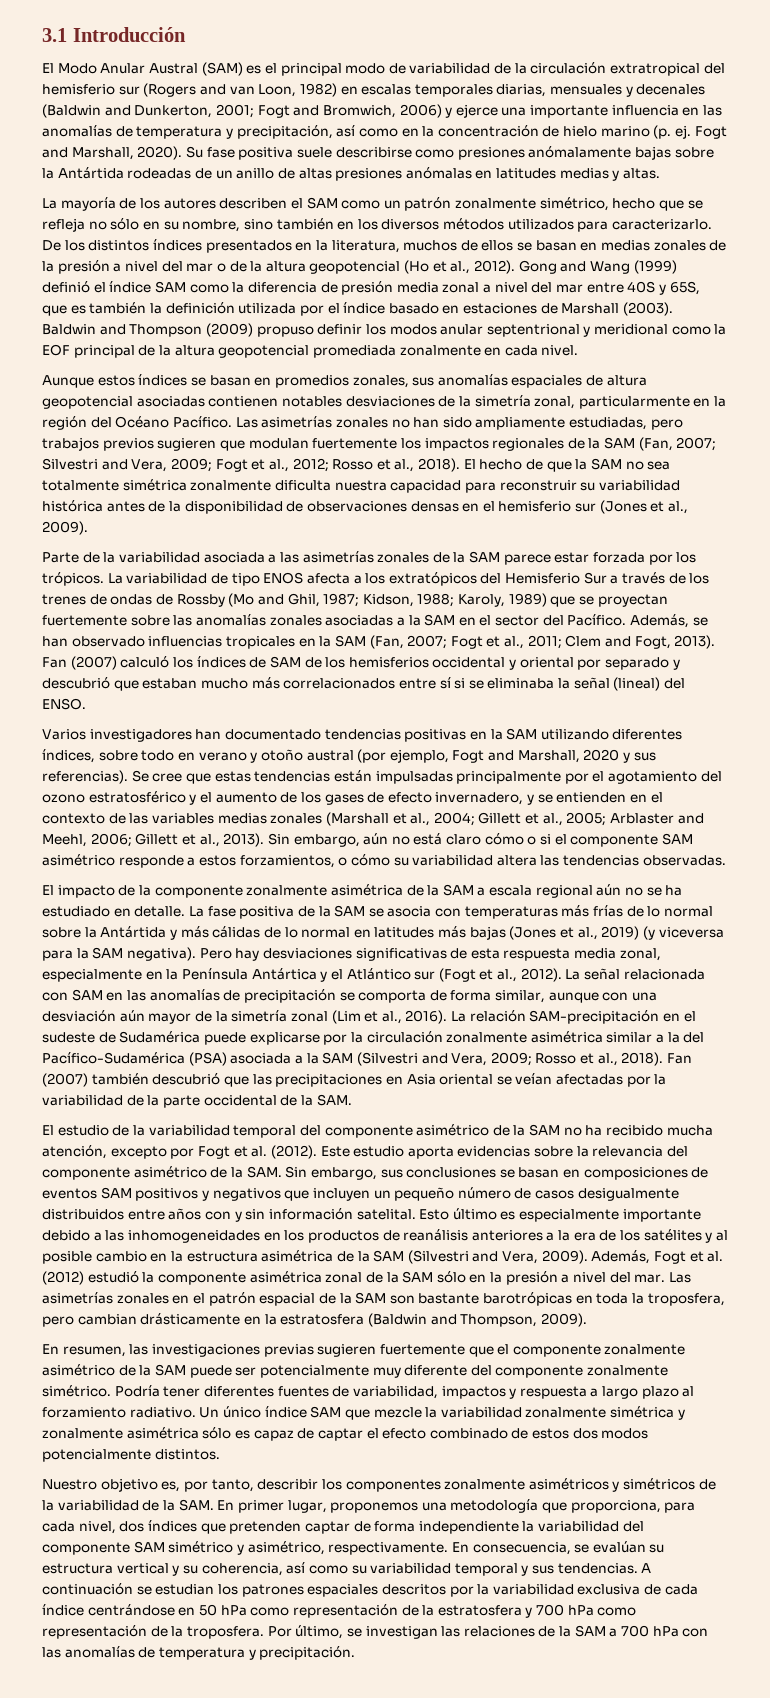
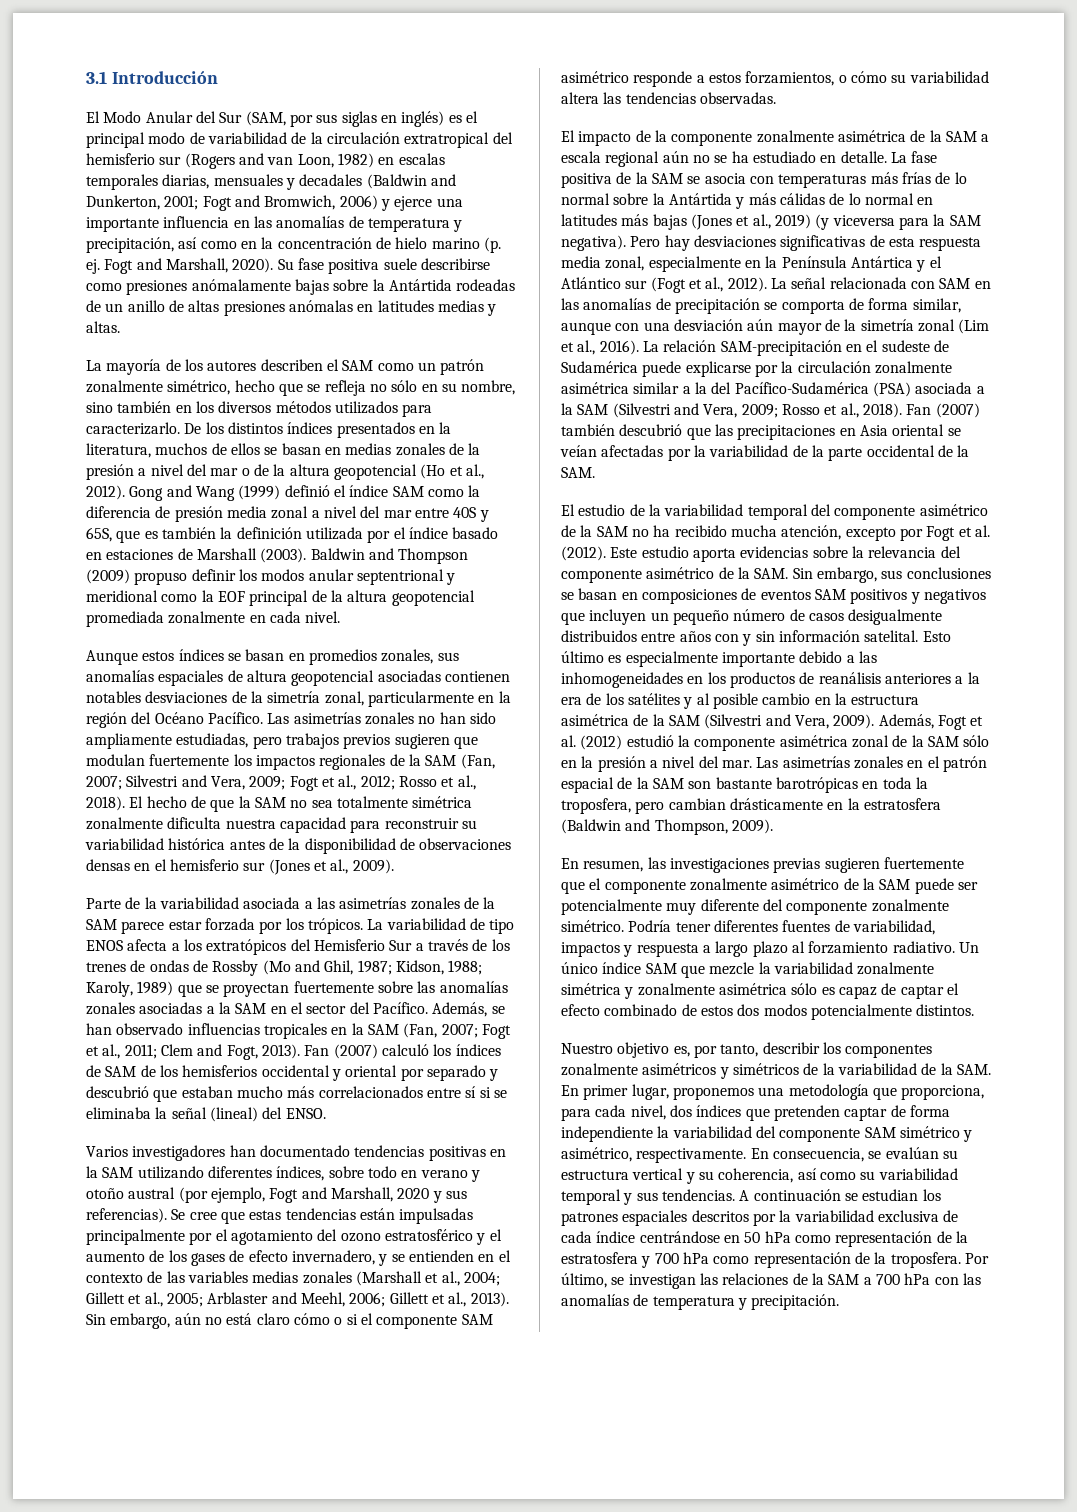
- El Modo Anular Austral (SAM) es el principal modo de variabilidad de la circulación extratropical del hemisferio sur (Rogers and van Loon, 1982) en escalas temporales diarias, mensuales y decenales (Baldwin and Dunkerton, 2001; Fogt and Bromwich, 2006) y ejerce una importante influencia en las anomalías de temperatura y precipitación, así como en la concentración de hielo marino (p. ej.
+ El Modo Anular del Sur (SAM, por sus siglas en inglés) es el principal modo de variabilidad de la circulación extratropical del hemisferio sur (Rogers and van Loon, 1982) en escalas temporales diarias, mensuales y decadales (Baldwin and Dunkerton, 2001; Fogt and Bromwich, 2006) y ejerce una importante influencia en las anomalías de temperatura y precipitación, así como en la concentración de hielo marino (p. ej.

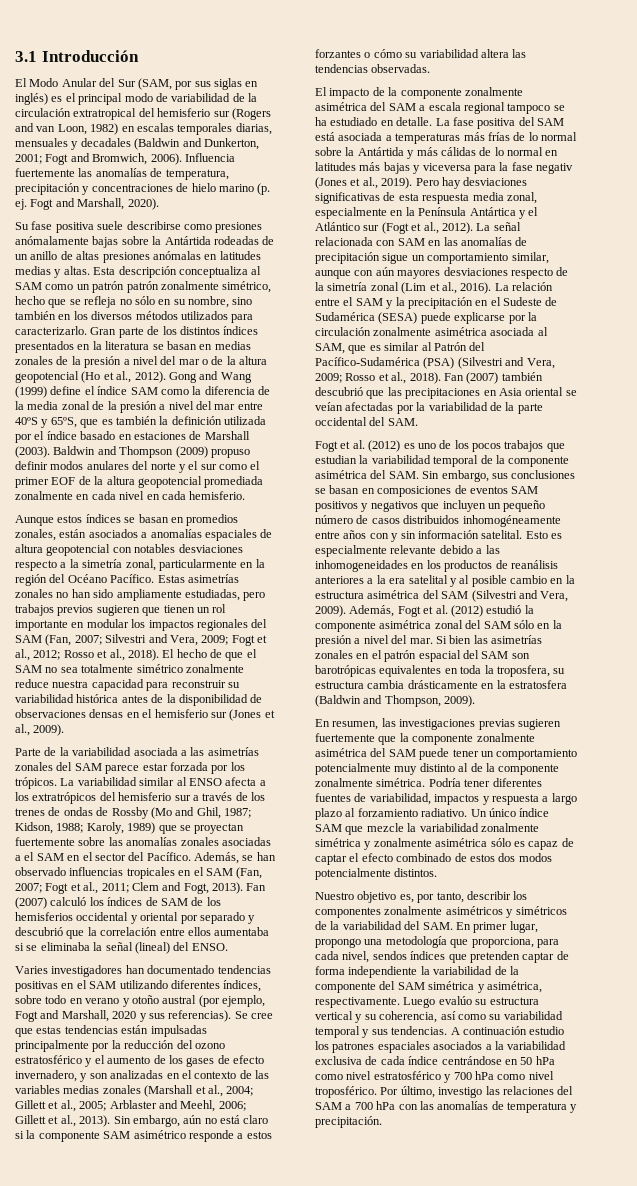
- El Modo Anular del Sur (SAM, por sus siglas en inglés) es el principal modo de variabilidad de la circulación extratropical del hemisferio sur (Rogers and van Loon, 1982) en escalas temporales diarias, mensuales y decadales (Baldwin and Dunkerton, 2001; Fogt and Bromwich, 2006) y ejerce una importante influencia en las anomalías de temperatura y precipitación, así como en la concentración de hielo marino (p. ej.
+ El Modo Anular del Sur (SAM, por sus siglas en inglés) es el principal modo de variabilidad de la circulación extratropical del hemisferio sur (Rogers and van Loon, 1982) en escalas temporales diarias, mensuales y decadales (Baldwin and Dunkerton, 2001; Fogt and Bromwich, 2006). Influencia fuertemente las anomalías de temperatura, precipitación y concentraciones de hielo marino (p. ej.
- Fogt and Marshall, 2020). Su fase positiva suele describirse como presiones anómalamente bajas sobre la Antártida rodeadas de un anillo de altas presiones anómalas en latitudes medias y altas.
- La mayoría de los autores describen el SAM como un patrón zonalmente simétrico, hecho que se refleja no sólo en su nombre, sino también en los diversos métodos utilizados para caracterizarlo.
+ Fogt and Marshall, 2020).
+ Su fase positiva suele describirse como presiones anómalamente bajas sobre la Antártida rodeadas de un anillo de altas presiones anómalas en latitudes medias y altas. Esta descripción conceptualiza al SAM como un patrón patrón zonalmente simétrico, hecho que se refleja no sólo en su nombre, sino también en los diversos métodos utilizados para caracterizarlo.
- De los distintos índices presentados en la literatura, muchos de ellos se basan en medias zonales de la presión a nivel del mar o de la altura geopotencial (Ho et al., 2012).
+ Gran parte de los distintos índices presentados en la literatura se basan en medias zonales de la presión a nivel del mar o de la altura geopotencial (Ho et al., 2012).
- Gong and Wang (1999) definió el índice SAM como la diferencia de presión media zonal a nivel del mar entre 40S y 65S, que es también la definición utilizada por el índice basado en estaciones de Marshall (2003).
+ Gong and Wang (1999) define el índice SAM como la diferencia de la media zonal de la presión a nivel del mar entre 40ºS y 65ºS, que es también la definición utilizada por el índice basado en estaciones de Marshall (2003).
- Baldwin and Thompson (2009) propuso definir los modos anular septentrional y meridional como la EOF principal de la altura geopotencial promediada zonalmente en cada nivel.
+ Baldwin and Thompson (2009) propuso definir modos anulares del norte y el sur como el primer EOF de la altura geopotencial promediada zonalmente en cada nivel en cada hemisferio.
- Aunque estos índices se basan en promedios zonales, sus anomalías espaciales de altura geopotencial asociadas contienen notables desviaciones de la simetría zonal, particularmente en la región del Océano Pacífico.
+ Aunque estos índices se basan en promedios zonales, están asociados a anomalías espaciales de altura geopotencial con notables desviaciones respecto a la simetría zonal, particularmente en la región del Océano Pacífico.
- Las asimetrías zonales no han sido ampliamente estudiadas, pero trabajos previos sugieren que modulan fuertemente los impactos regionales de la SAM (Fan, 2007; Silvestri and Vera, 2009; Fogt et al., 2012; Rosso et al., 2018).
+ Estas asimetrías zonales no han sido ampliamente estudiadas, pero trabajos previos sugieren que tienen un rol importante en modular los impactos regionales del SAM (Fan, 2007; Silvestri and Vera, 2009; Fogt et al., 2012; Rosso et al., 2018).
- El hecho de que la SAM no sea totalmente simétrica zonalmente dificulta nuestra capacidad para reconstruir su variabilidad histórica antes de la disponibilidad de observaciones densas en el hemisferio sur (Jones et al., 2009).
+ El hecho de que el SAM no sea totalmente simétrico zonalmente reduce nuestra capacidad para reconstruir su variabilidad histórica antes de la disponibilidad de observaciones densas en el hemisferio sur (Jones et al., 2009).
- Parte de la variabilidad asociada a las asimetrías zonales de la SAM parece estar forzada por los trópicos.
+ Parte de la variabilidad asociada a las asimetrías zonales del SAM parece estar forzada por los trópicos.
- La variabilidad de tipo ENOS afecta a los extratópicos del Hemisferio Sur a través de los trenes de ondas de Rossby (Mo and Ghil, 1987; Kidson, 1988; Karoly, 1989) que se proyectan fuertemente sobre las anomalías zonales asociadas a la SAM en el sector del Pacífico.
+ La variabilidad similar al ENSO afecta a los extratrópicos del hemisferio sur a través de los trenes de ondas de Rossby (Mo and Ghil, 1987; Kidson, 1988; Karoly, 1989) que se proyectan fuertemente sobre las anomalías zonales asociadas a el SAM en el sector del Pacífico.
- Además, se han observado influencias tropicales en la SAM (Fan, 2007; Fogt et al., 2011; Clem and Fogt, 2013).
+ Además, se han observado influencias tropicales en el SAM (Fan, 2007; Fogt et al., 2011; Clem and Fogt, 2013).
- Fan (2007) calculó los índices de SAM de los hemisferios occidental y oriental por separado y descubrió que estaban mucho más correlacionados entre sí si se eliminaba la señal (lineal) del ENSO.
+ Fan (2007) calculó los índices de SAM de los hemisferios occidental y oriental por separado y descubrió que la correlación entre ellos aumentaba si se eliminaba la señal (lineal) del ENSO.
- Varios investigadores han documentado tendencias positivas en la SAM utilizando diferentes índices, sobre todo en verano y otoño austral (por ejemplo, Fogt and Marshall, 2020 y sus referencias).
+ Varies investigadores han documentado tendencias positivas en el SAM utilizando diferentes índices, sobre todo en verano y otoño austral (por ejemplo, Fogt and Marshall, 2020 y sus referencias).
- Se cree que estas tendencias están impulsadas principalmente por el agotamiento del ozono estratosférico y el aumento de los gases de efecto invernadero, y se entienden en el contexto de las variables medias zonales (Marshall et al., 2004; Gillett et al., 2005; Arblaster and Meehl, 2006; Gillett et al., 2013).
+ Se cree que estas tendencias están impulsadas principalmente por la reducción del ozono estratosférico y el aumento de los gases de efecto invernadero, y son analizadas en el contexto de las variables medias zonales (Marshall et al., 2004; Gillett et al., 2005; Arblaster and Meehl, 2006; Gillett et al., 2013).
- Sin embargo, aún no está claro cómo o si el componente SAM asimétrico responde a estos forzamientos, o cómo su variabilidad altera las tendencias observadas.
+ Sin embargo, aún no está claro si la componente SAM asimétrico responde a estos forzantes o cómo su variabilidad altera las tendencias observadas.
- El impacto de la componente zonalmente asimétrica de la SAM a escala regional aún no se ha estudiado en detalle.
+ El impacto de la componente zonalmente asimétrica del SAM a escala regional tampoco se ha estudiado en detalle.
- La fase positiva de la SAM se asocia con temperaturas más frías de lo normal sobre la Antártida y más cálidas de lo normal en latitudes más bajas (Jones et al., 2019) (y viceversa para la SAM negativa).
+ La fase positiva del SAM está asociada a temperaturas más frías de lo normal sobre la Antártida y más cálidas de lo normal en latitudes más bajas y viceversa para la fase negativ (Jones et al., 2019).
- La señal relacionada con SAM en las anomalías de precipitación se comporta de forma similar, aunque con una desviación aún mayor de la simetría zonal (Lim et al., 2016).
+ La señal relacionada con SAM en las anomalías de precipitación sigue un comportamiento similar, aunque con aún mayores desviaciones respecto de la simetría zonal (Lim et al., 2016).
- La relación SAM-precipitación en el sudeste de Sudamérica puede explicarse por la circulación zonalmente asimétrica similar a la del Pacífico-Sudamérica (PSA) asociada a la SAM (Silvestri and Vera, 2009; Rosso et al., 2018).
+ La relación entre el SAM y la precipitación en el Sudeste de Sudamérica (SESA) puede explicarse por la circulación zonalmente asimétrica asociada al SAM, que es similar al Patrón del Pacífico-Sudamérica (PSA) (Silvestri and Vera, 2009; Rosso et al., 2018).
- Fan (2007) también descubrió que las precipitaciones en Asia oriental se veían afectadas por la variabilidad de la parte occidental de la SAM.
+ Fan (2007) también descubrió que las precipitaciones en Asia oriental se veían afectadas por la variabilidad de la parte occidental del SAM.
- El estudio de la variabilidad temporal del componente asimétrico de la SAM no ha recibido mucha atención, excepto por Fogt et al. (2012). Este estudio aporta evidencias sobre la relevancia del componente asimétrico de la SAM. Sin embargo, sus conclusiones se basan en composiciones de eventos SAM positivos y negativos que incluyen un pequeño número de casos desigualmente distribuidos entre años con y sin información satelital.
+ Fogt et al. (2012) es uno de los pocos trabajos que estudian la variabilidad temporal de la componente asimétrica del SAM. Sin embargo, sus conclusiones se basan en composiciones de eventos SAM positivos y negativos que incluyen un pequeño número de casos distribuidos inhomogéneamente entre años con y sin información satelital.
- Esto último es especialmente importante debido a las inhomogeneidades en los productos de reanálisis anteriores a la era de los satélites y al posible cambio en la estructura asimétrica de la SAM (Silvestri and Vera, 2009).
+ Esto es especialmente relevante debido a las inhomogeneidades en los productos de reanálisis anteriores a la era satelital y al posible cambio en la estructura asimétrica del SAM (Silvestri and Vera, 2009).
- Además, Fogt et al. (2012) estudió la componente asimétrica zonal de la SAM sólo en la presión a nivel del mar.
+ Además, Fogt et al. (2012) estudió la componente asimétrica zonal del SAM sólo en la presión a nivel del mar.
- Las asimetrías zonales en el patrón espacial de la SAM son bastante barotrópicas en toda la troposfera, pero cambian drásticamente en la estratosfera (Baldwin and Thompson, 2009).
+ Si bien las asimetrías zonales en el patrón espacial del SAM son barotrópicas equivalentes en toda la troposfera, su estructura cambia drásticamente en la estratosfera (Baldwin and Thompson, 2009).
- En resumen, las investigaciones previas sugieren fuertemente que el componente zonalmente asimétrico de la SAM puede ser potencialmente muy diferente del componente zonalmente simétrico.
+ En resumen, las investigaciones previas sugieren fuertemente que la componente zonalmente asimétrica del SAM puede tener un comportamiento potencialmente muy distinto al de la componente zonalmente simétrica.
- Nuestro objetivo es, por tanto, describir los componentes zonalmente asimétricos y simétricos de la variabilidad de la SAM. En primer lugar, proponemos una metodología que proporciona, para cada nivel, dos índices que pretenden captar de forma independiente la variabilidad del componente SAM simétrico y asimétrico, respectivamente. En consecuencia, se evalúan su estructura vertical y su coherencia, así como su variabilidad temporal y sus tendencias.
+ Nuestro objetivo es, por tanto, describir los componentes zonalmente asimétricos y simétricos de la variabilidad del SAM. En primer lugar, propongo una metodología que proporciona, para cada nivel, sendos índices que pretenden captar de forma independiente la variabilidad de la componente del SAM simétrica y asimétrica, respectivamente. Luego evalúo su estructura vertical y su coherencia, así como su variabilidad temporal y sus tendencias.
- A continuación se estudian los patrones espaciales descritos por la variabilidad exclusiva de cada índice centrándose en 50 hPa como representación de la estratosfera y 700 hPa como representación de la troposfera. Por último, se investigan las relaciones de la SAM a 700 hPa con las anomalías de temperatura y precipitación.
+ A continuación estudio los patrones espaciales asociados a la variabilidad exclusiva de cada índice centrándose en 50 hPa como nivel estratosférico y 700 hPa como nivel troposférico. Por último, investigo las relaciones del SAM a 700 hPa con las anomalías de temperatura y precipitación.

